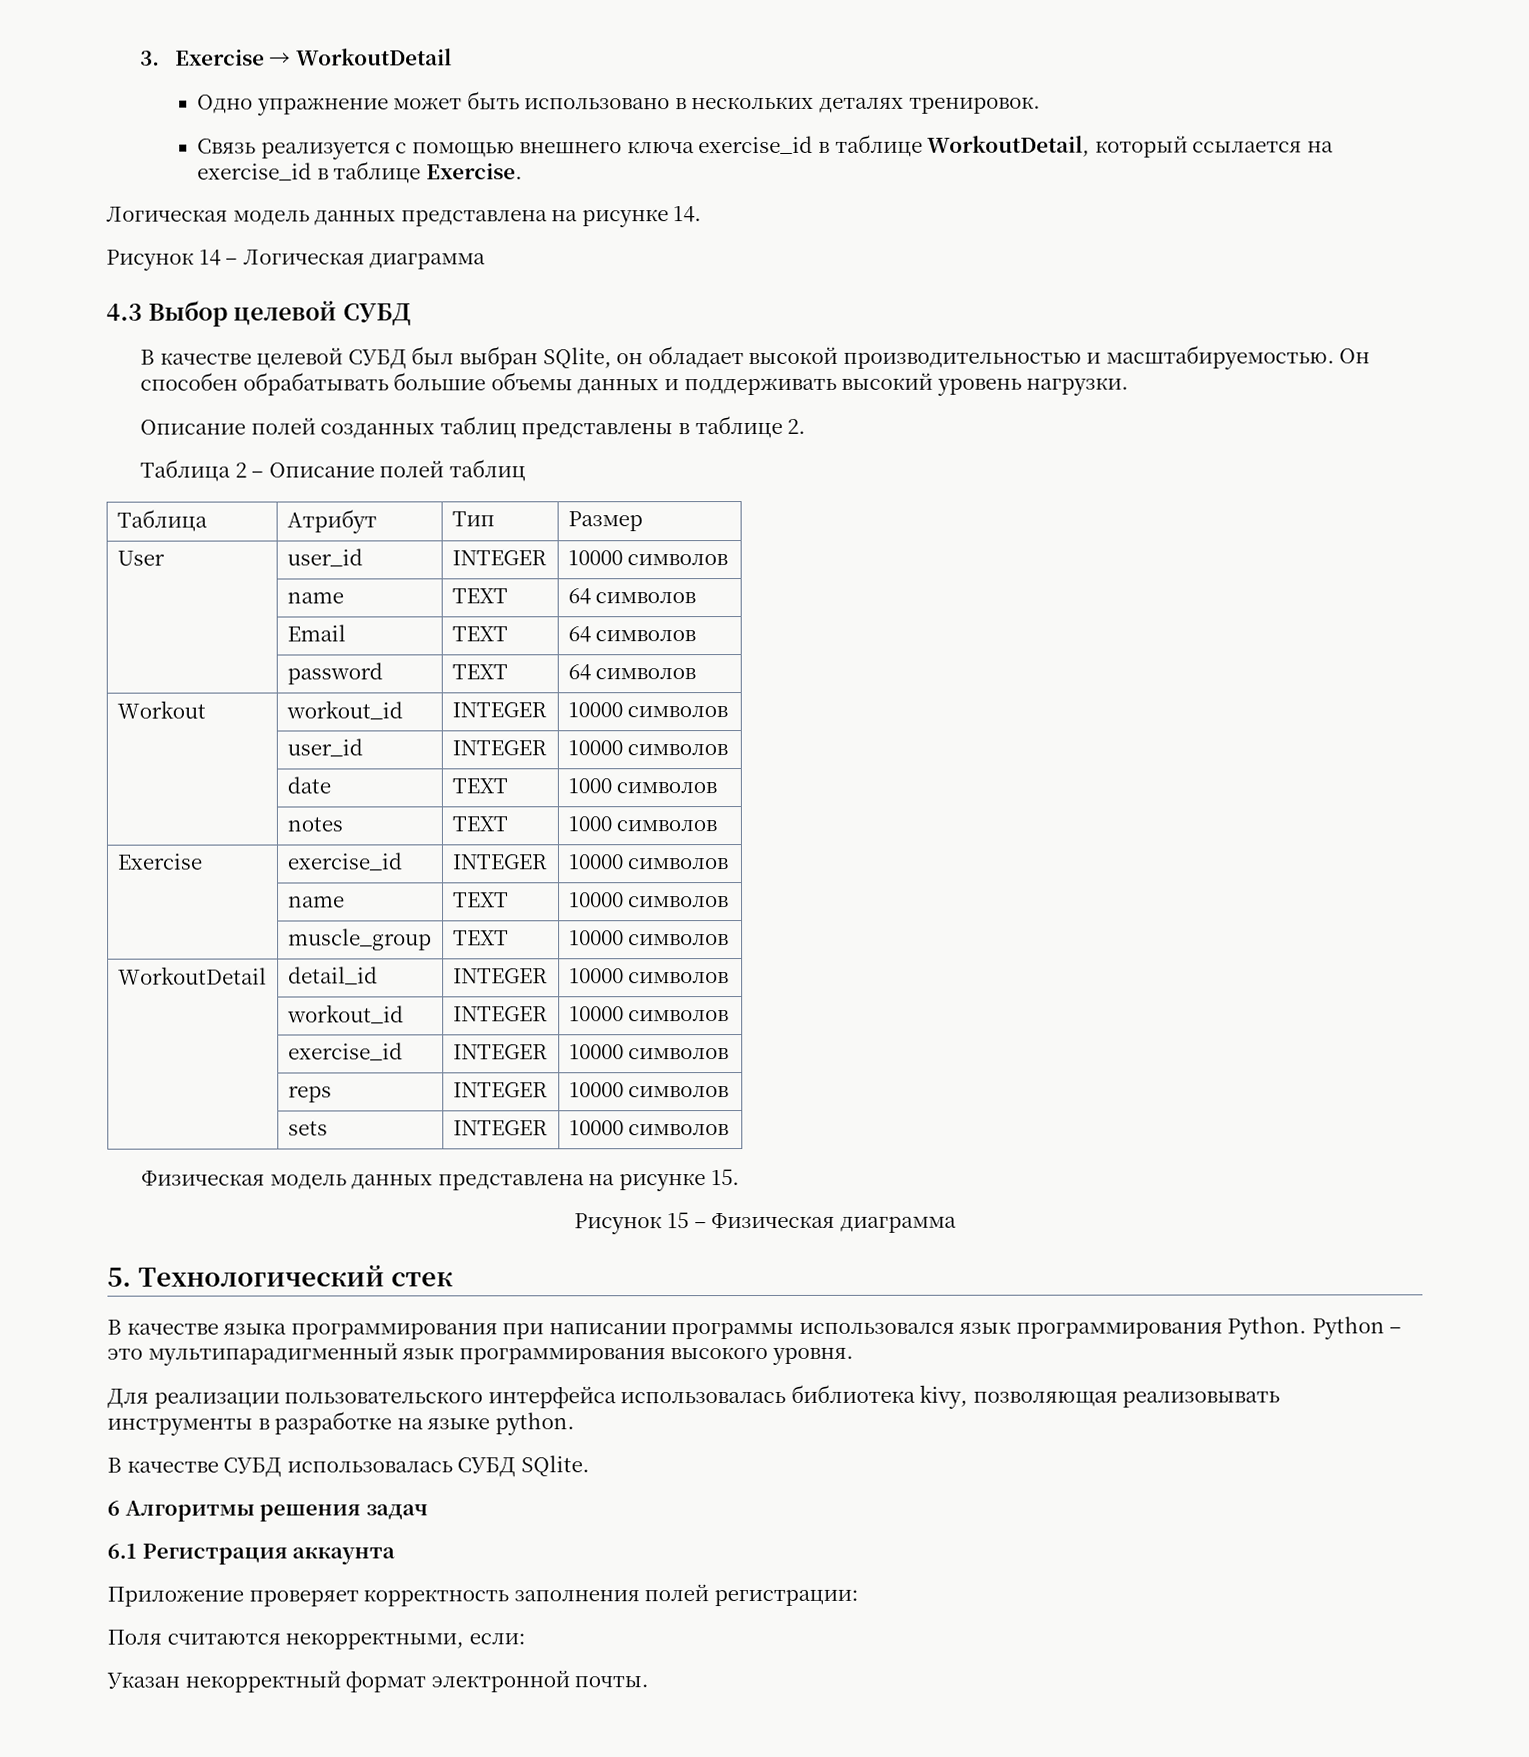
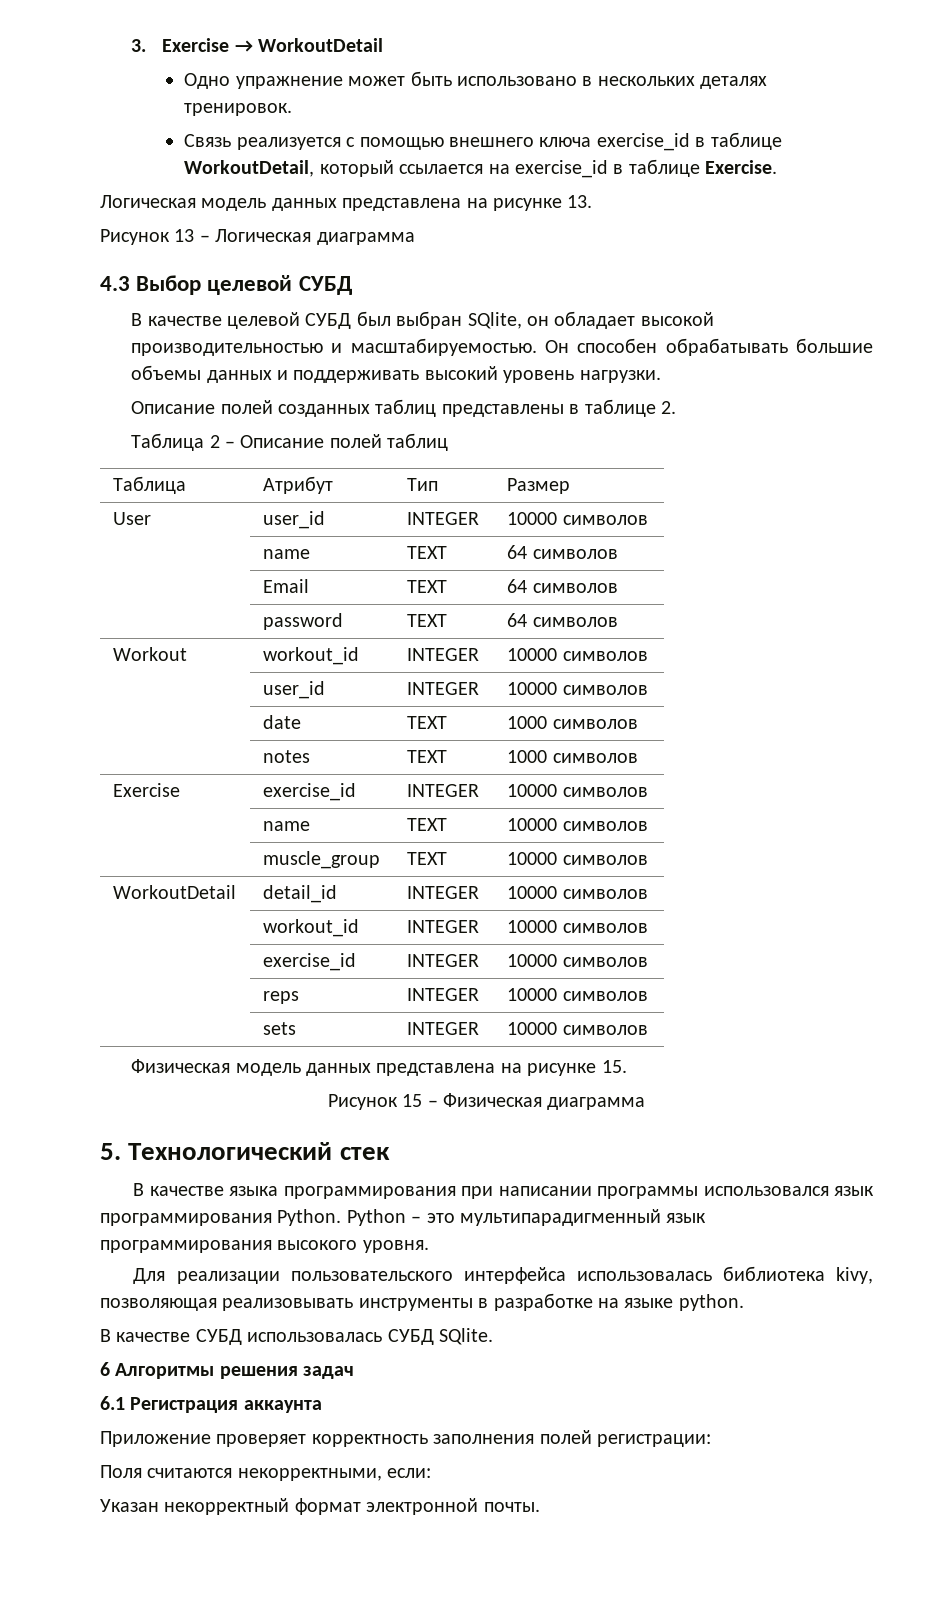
- Логическая модель данных представлена на рисунке 14.
- Рисунок 14 – Логическая диаграмма
+ Логическая модель данных представлена на рисунке 13.
+ Рисунок 13 – Логическая диаграмма

